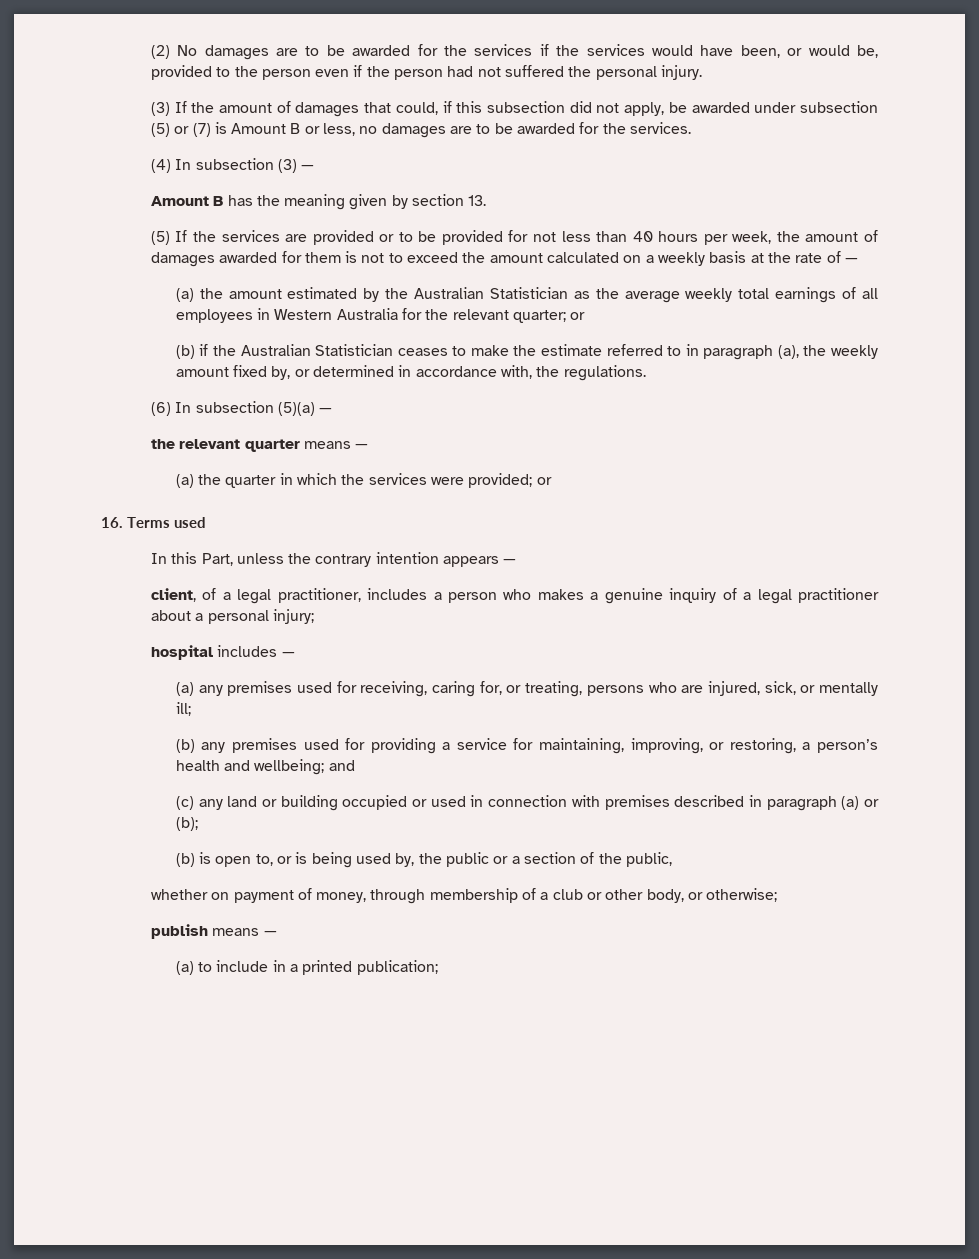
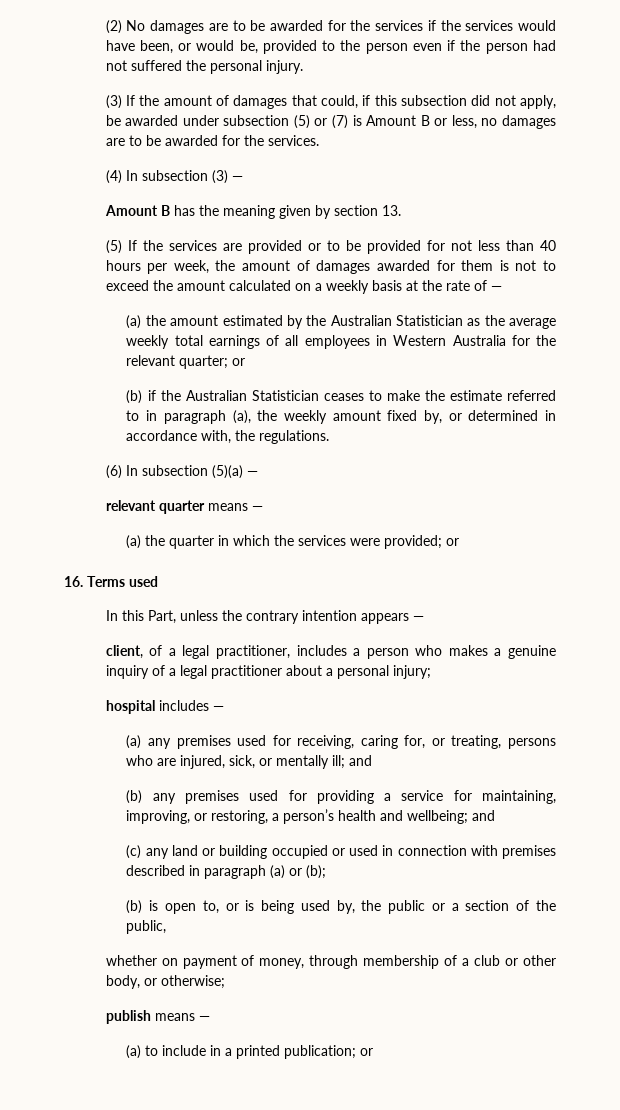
- the relevant quarter means —
+ relevant quarter means —
- (a) any premises used for receiving, caring for, or treating, persons who are injured, sick, or mentally ill;
+ (a) any premises used for receiving, caring for, or treating, persons who are injured, sick, or mentally ill; and
- (a) to include in a printed publication;
+ (a) to include in a printed publication; or

